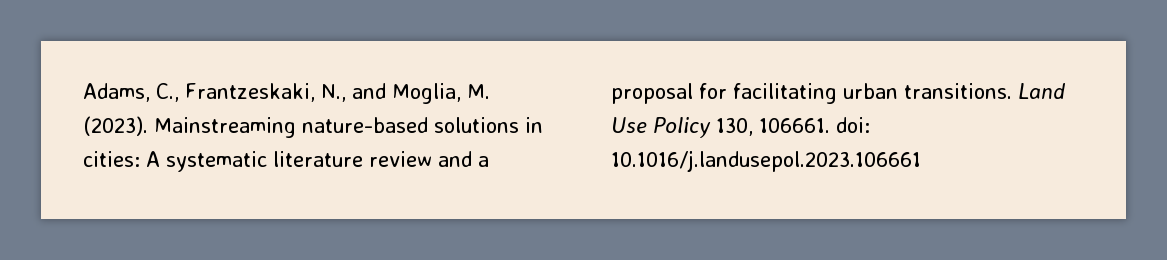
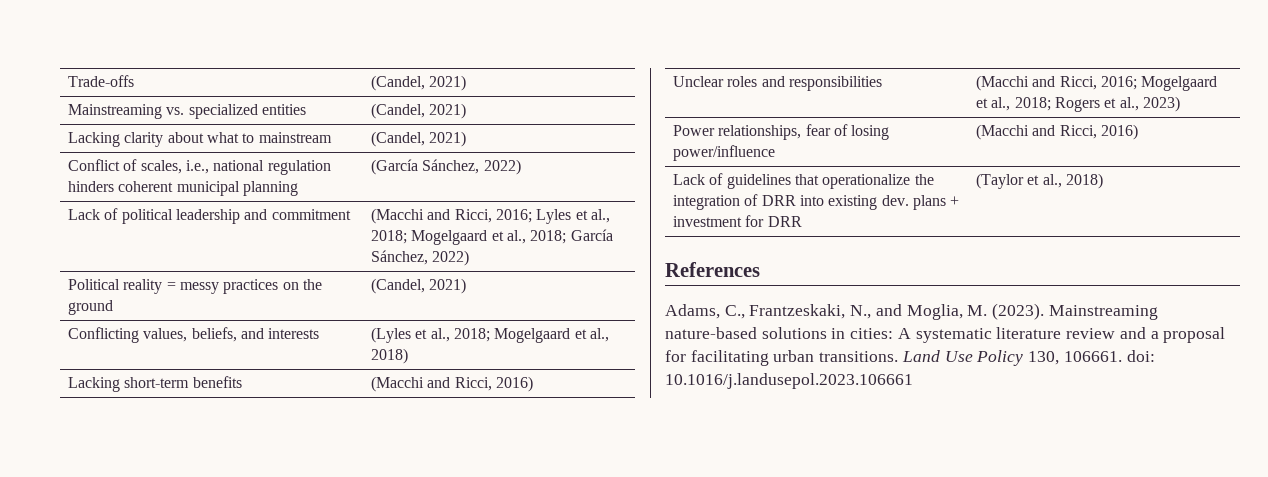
+ Trade-offs | (Candel, 2021)
+ Mainstreaming vs. specialized entities | (Candel, 2021)
+ Lacking clarity about what to mainstream | (Candel, 2021)
+ Conflict of scales, i.e., national regulation hinders coherent municipal planning | (García Sánchez, 2022)
+ Lack of political leadership and commitment | (Macchi and Ricci, 2016; Lyles et al., 2018; Mogelgaard et al., 2018; García Sánchez, 2022)
+ Political reality = messy practices on the ground | (Candel, 2021)
+ Conflicting values, beliefs, and interests | (Lyles et al., 2018; Mogelgaard et al., 2018)
+ Lacking short-term benefits | (Macchi and Ricci, 2016)
+ Unclear roles and responsibilities | (Macchi and Ricci, 2016; Mogelgaard et al., 2018; Rogers et al., 2023)
+ Power relationships, fear of losing power/influence | (Macchi and Ricci, 2016)
+ Lack of guidelines that operationalize the integration of DRR into existing dev. plans + investment for DRR | (Taylor et al., 2018)
+ References

